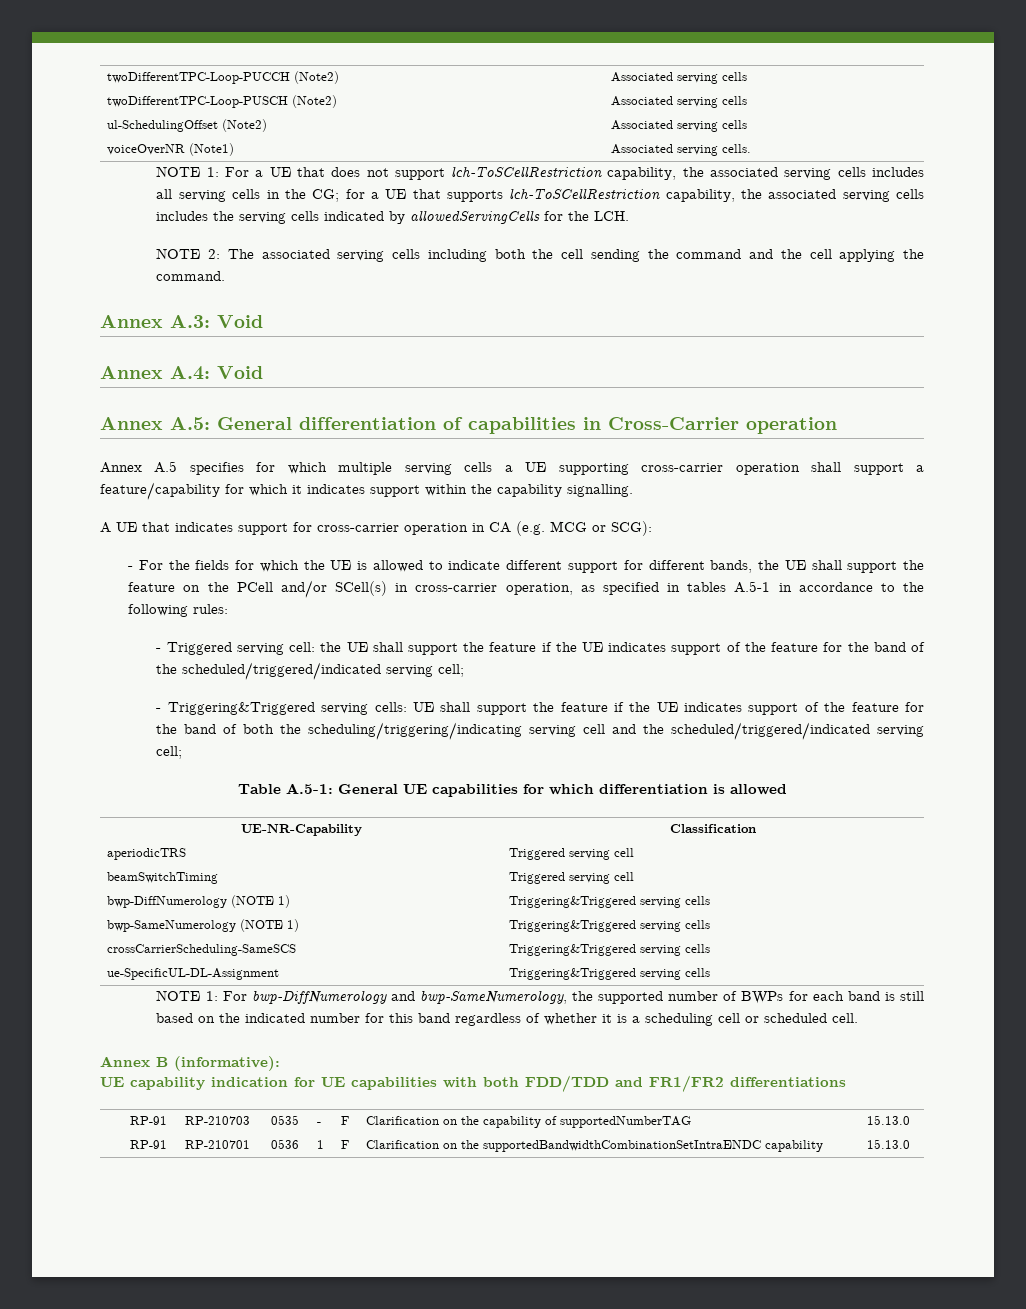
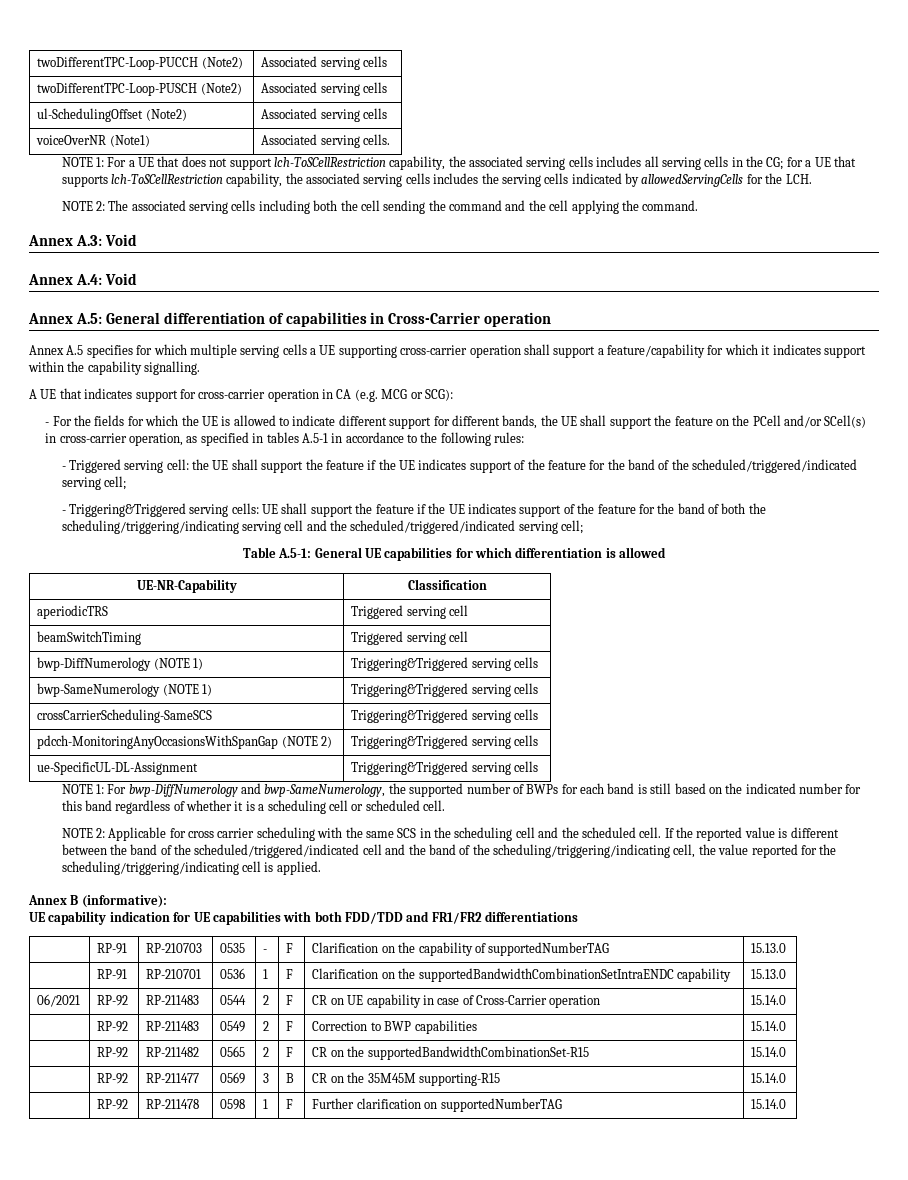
+ pdcch-MonitoringAnyOccasionsWithSpanGap (NOTE 2) | Triggering&Triggered serving cells
+ NOTE 2: Applicable for cross carrier scheduling with the same SCS in the scheduling cell and the scheduled cell. If the reported value is different between the band of the scheduled/triggered/indicated cell and the band of the scheduling/triggering/indicating cell, the value reported for the scheduling/triggering/indicating cell is applied.
+ 06/2021 | RP-92 | RP-211483 | 0544 | 2 | F | CR on UE capability in case of Cross-Carrier operation | 15.14.0
+ | RP-92 | RP-211483 | 0549 | 2 | F | Correction to BWP capabilities | 15.14.0
+ | RP-92 | RP-211482 | 0565 | 2 | F | CR on the supportedBandwidthCombinationSet-R15 | 15.14.0
+ | RP-92 | RP-211477 | 0569 | 3 | B | CR on the 35M45M supporting-R15 | 15.14.0
+ | RP-92 | RP-211478 | 0598 | 1 | F | Further clarification on supportedNumberTAG | 15.14.0

